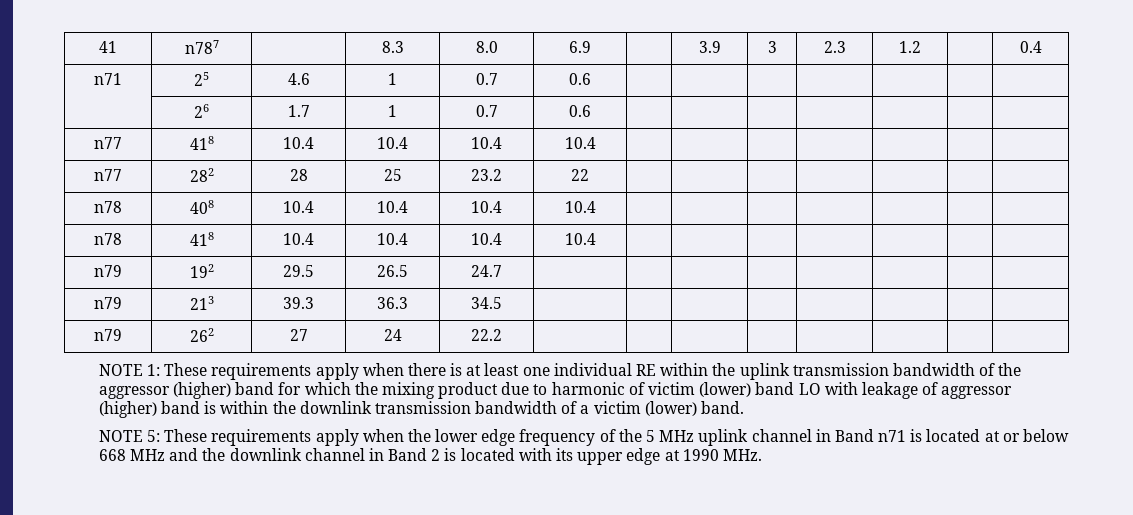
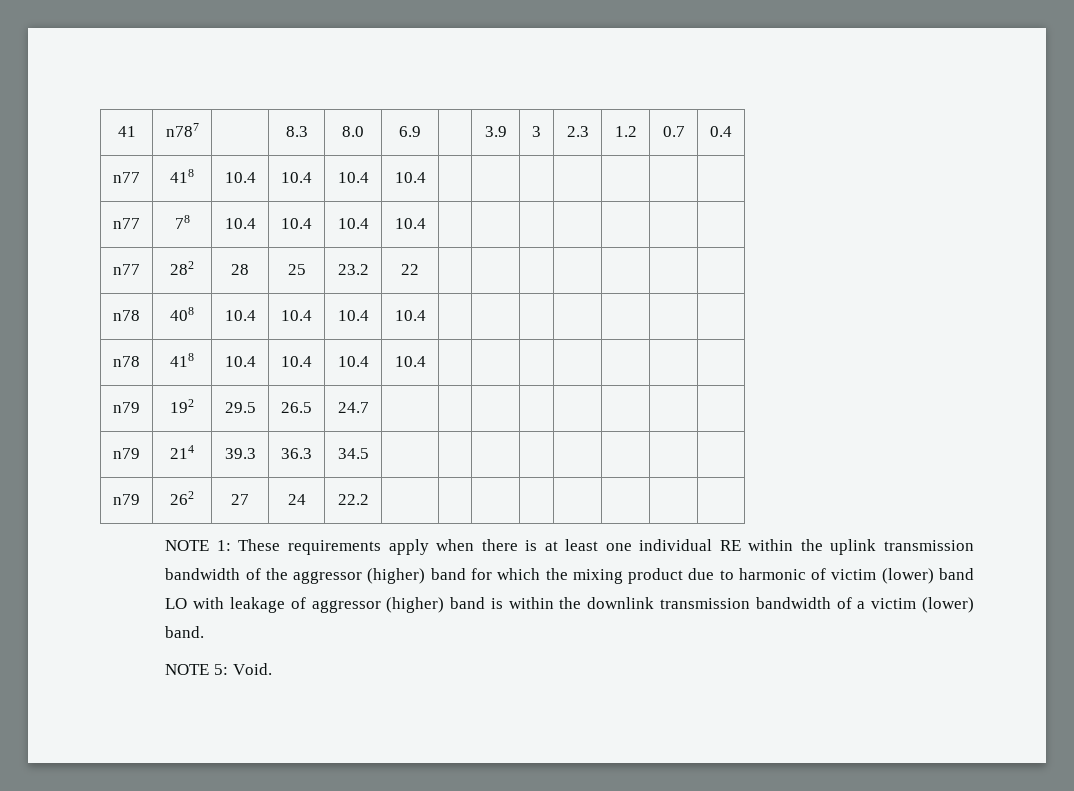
- 41 | n787 | | 8.3 | 8.0 | 6.9 | | 3.9 | 3 | 2.3 | 1.2 | | 0.4
+ 41 | n787 | | 8.3 | 8.0 | 6.9 | | 3.9 | 3 | 2.3 | 1.2 | 0.7 | 0.4
- n71 | 25 | 4.6 | 1 | 0.7 | 0.6 | | | | | | |
- | 26 | 1.7 | 1 | 0.7 | 0.6 | | | | | | |
  n77 | 418 | 10.4 | 10.4 | 10.4 | 10.4 | | | | | | |
+ n77 | 78 | 10.4 | 10.4 | 10.4 | 10.4 | | | | | | |
- n79 | 213 | 39.3 | 36.3 | 34.5 | | | | | | | |
+ n79 | 214 | 39.3 | 36.3 | 34.5 | | | | | | | |
- NOTE 5: These requirements apply when the lower edge frequency of the 5 MHz uplink channel in Band n71 is located at or below 668 MHz and the downlink channel in Band 2 is located with its upper edge at 1990 MHz.
+ NOTE 5: Void.

